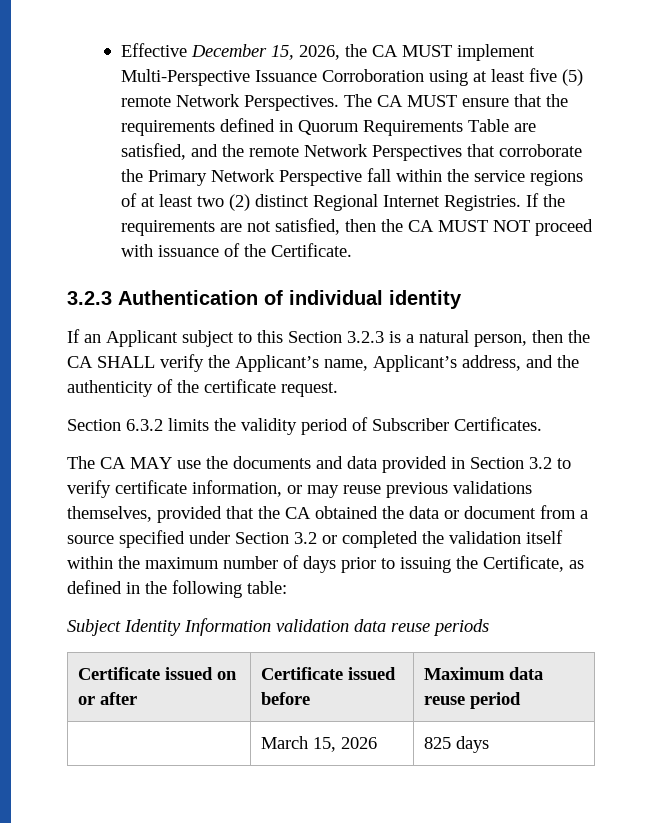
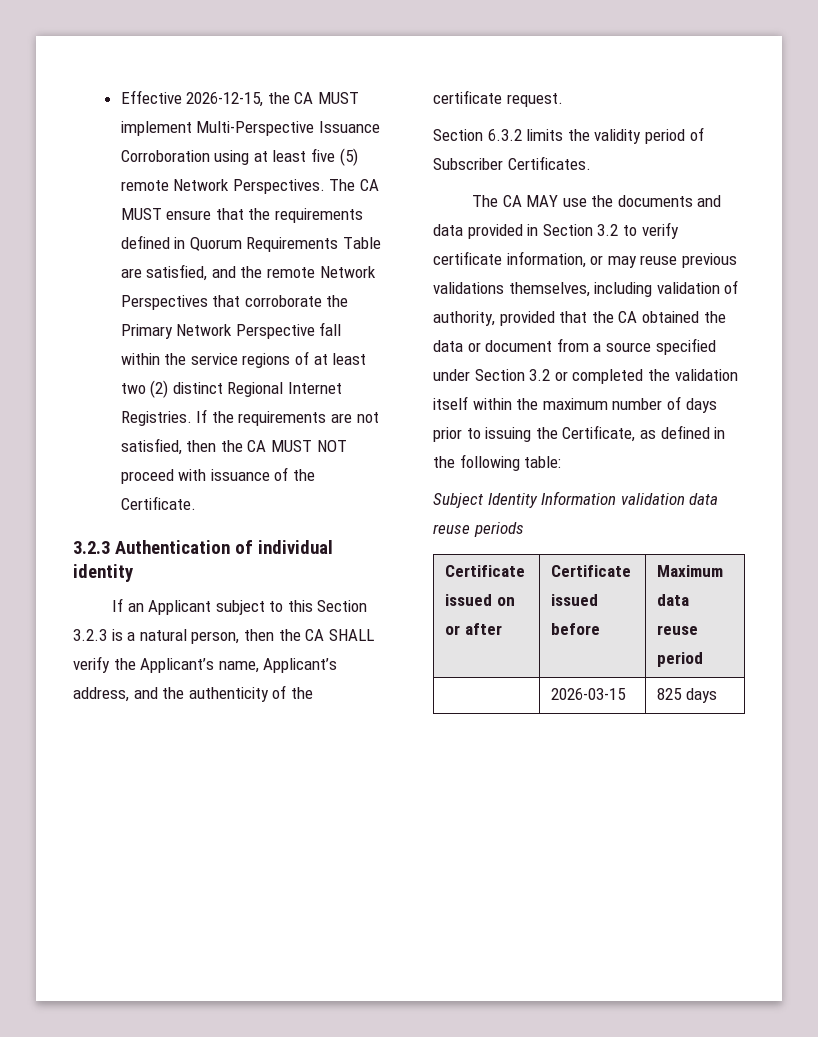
- Effective December 15, 2026, the CA MUST implement Multi-Perspective Issuance Corroboration using at least five (5) remote Network Perspectives.
+ Effective 2026-12-15, the CA MUST implement Multi-Perspective Issuance Corroboration using at least five (5) remote Network Perspectives.
- The CA MAY use the documents and data provided in Section 3.2 to verify certificate information, or may reuse previous validations themselves, provided that the CA obtained the data or document from a source specified under Section 3.2 or completed the validation itself within the maximum number of days prior to issuing the Certificate, as defined in the following table:
+ The CA MAY use the documents and data provided in Section 3.2 to verify certificate information, or may reuse previous validations themselves, including validation of authority, provided that the CA obtained the data or document from a source specified under Section 3.2 or completed the validation itself within the maximum number of days prior to issuing the Certificate, as defined in the following table:
- | March 15, 2026 | 825 days
+ | 2026-03-15 | 825 days

